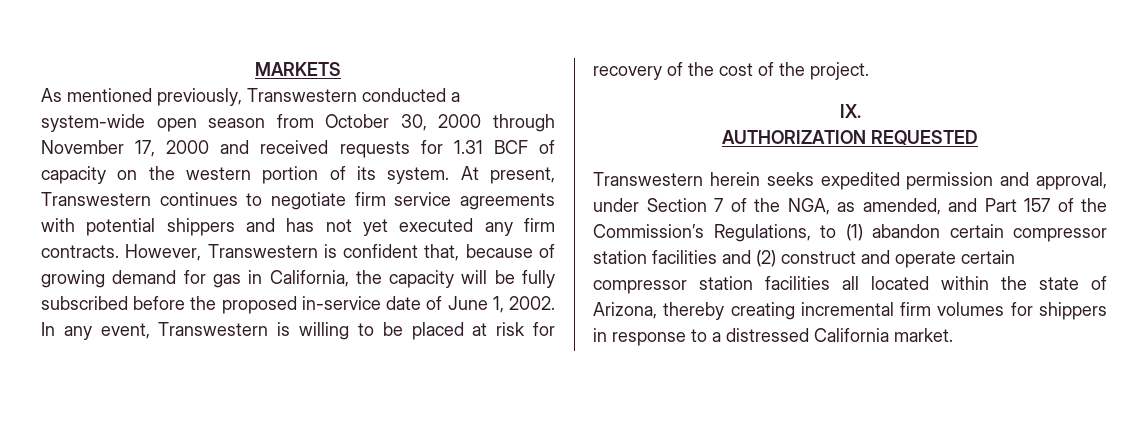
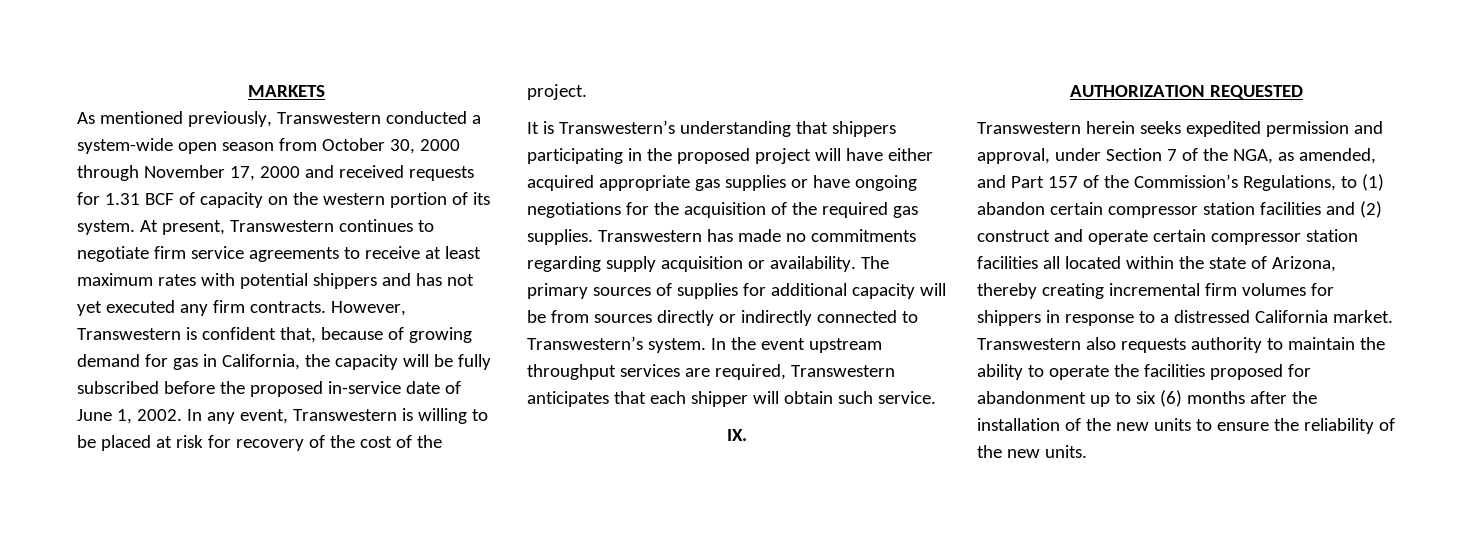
- At present, Transwestern continues to negotiate firm service agreements with potential shippers and has not yet executed any firm contracts.
+ At present, Transwestern continues to negotiate firm service agreements to receive at least maximum rates with potential shippers and has not yet executed any firm contracts.
+ It is Transwestern’s understanding that shippers participating in the proposed project will have either acquired appropriate gas supplies or have ongoing negotiations for the acquisition of the required gas supplies. Transwestern has made no commitments regarding supply acquisition or availability. The primary sources of supplies for additional capacity will be from sources directly or indirectly connected to Transwestern’s system. In the event upstream throughput services are required, Transwestern anticipates that each shipper will obtain such service.
+ Transwestern also requests authority to maintain the ability to operate the facilities proposed for abandonment up to six (6) months after the installation of the new units to ensure the reliability of the new units.

